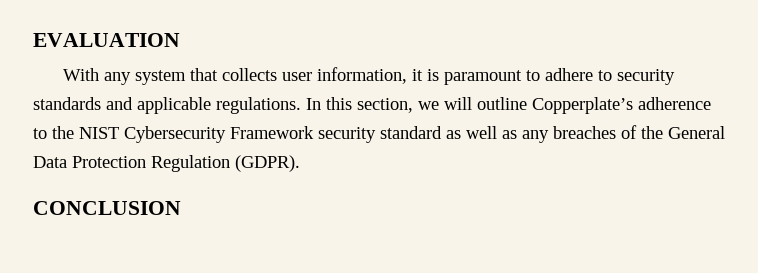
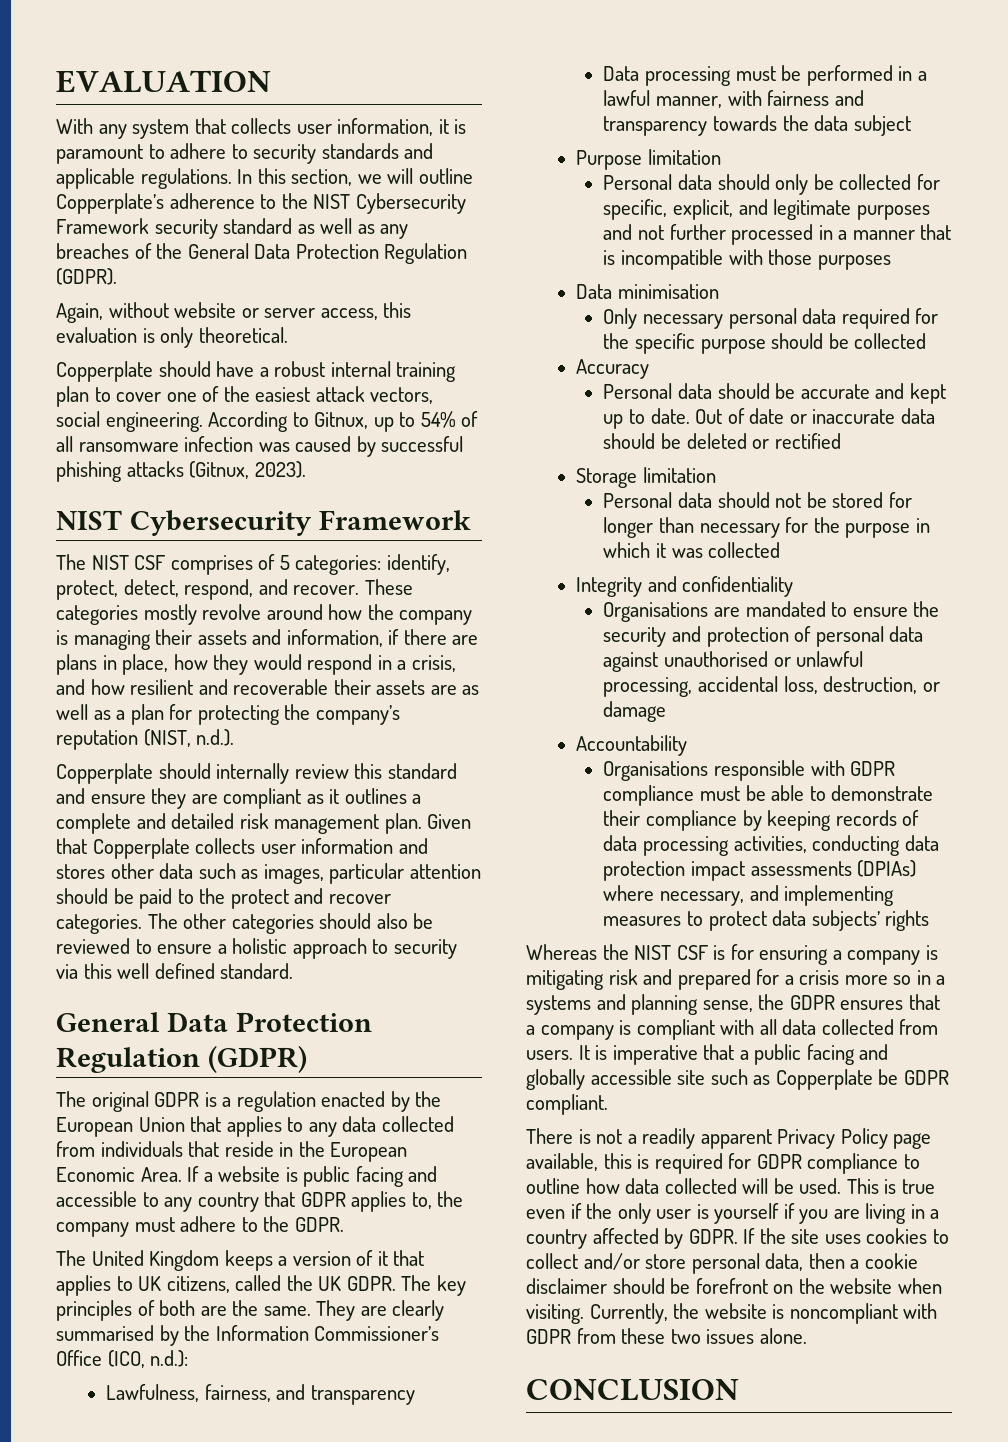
+ Again, without website or server access, this evaluation is only theoretical.
+ Copperplate should have a robust internal training plan to cover one of the easiest attack vectors, social engineering. According to Gitnux, up to 54% of all ransomware infection was caused by successful phishing attacks (Gitnux, 2023).
+ NIST Cybersecurity Framework
+ The NIST CSF comprises of 5 categories: identify, protect, detect, respond, and recover. These categories mostly revolve around how the company is managing their assets and information, if there are plans in place, how they would respond in a crisis, and how resilient and recoverable their assets are as well as a plan for protecting the company’s reputation (NIST, n.d.).
+ Copperplate should internally review this standard and ensure they are compliant as it outlines a complete and detailed risk management plan. Given that Copperplate collects user information and stores other data such as images, particular attention should be paid to the protect and recover categories. The other categories should also be reviewed to ensure a holistic approach to security via this well defined standard.
+ General Data Protection Regulation (GDPR)
+ The original GDPR is a regulation enacted by the European Union that applies to any data collected from individuals that reside in the European Economic Area. If a website is public facing and accessible to any country that GDPR applies to, the company must adhere to the GDPR.
+ The United Kingdom keeps a version of it that applies to UK citizens, called the UK GDPR. The key principles of both are the same. They are clearly summarised by the Information Commissioner’s Office (ICO, n.d.):
+ Lawfulness, fairness, and transparency
+ Data processing must be performed in a lawful manner, with fairness and transparency towards the data subject
+ Purpose limitation
+ Personal data should only be collected for specific, explicit, and legitimate purposes and not further processed in a manner that is incompatible with those purposes
+ Data minimisation
+ Only necessary personal data required for the specific purpose should be collected
+ Accuracy
+ Personal data should be accurate and kept up to date. Out of date or inaccurate data should be deleted or rectified
+ Storage limitation
+ Personal data should not be stored for longer than necessary for the purpose in which it was collected
+ Integrity and confidentiality
+ Organisations are mandated to ensure the security and protection of personal data against unauthorised or unlawful processing, accidental loss, destruction, or damage
+ Accountability
+ Organisations responsible with GDPR compliance must be able to demonstrate their compliance by keeping records of data processing activities, conducting data protection impact assessments (DPIAs) where necessary, and implementing measures to protect data subjects’ rights
+ Whereas the NIST CSF is for ensuring a company is mitigating risk and prepared for a crisis more so in a systems and planning sense, the GDPR ensures that a company is compliant with all data collected from users. It is imperative that a public facing and globally accessible site such as Copperplate be GDPR compliant.
+ There is not a readily apparent Privacy Policy page available, this is required for GDPR compliance to outline how data collected will be used. This is true even if the only user is yourself if you are living in a country affected by GDPR. If the site uses cookies to collect and/or store personal data, then a cookie disclaimer should be forefront on the website when visiting. Currently, the website is noncompliant with GDPR from these two issues alone.

